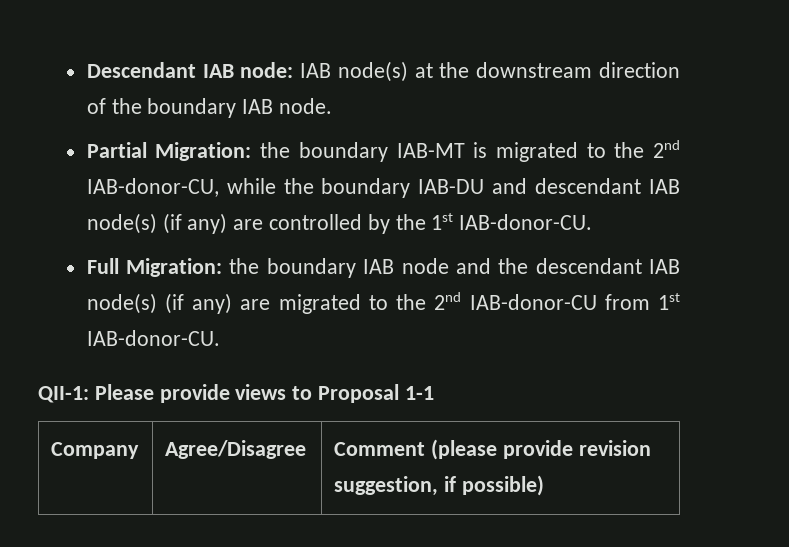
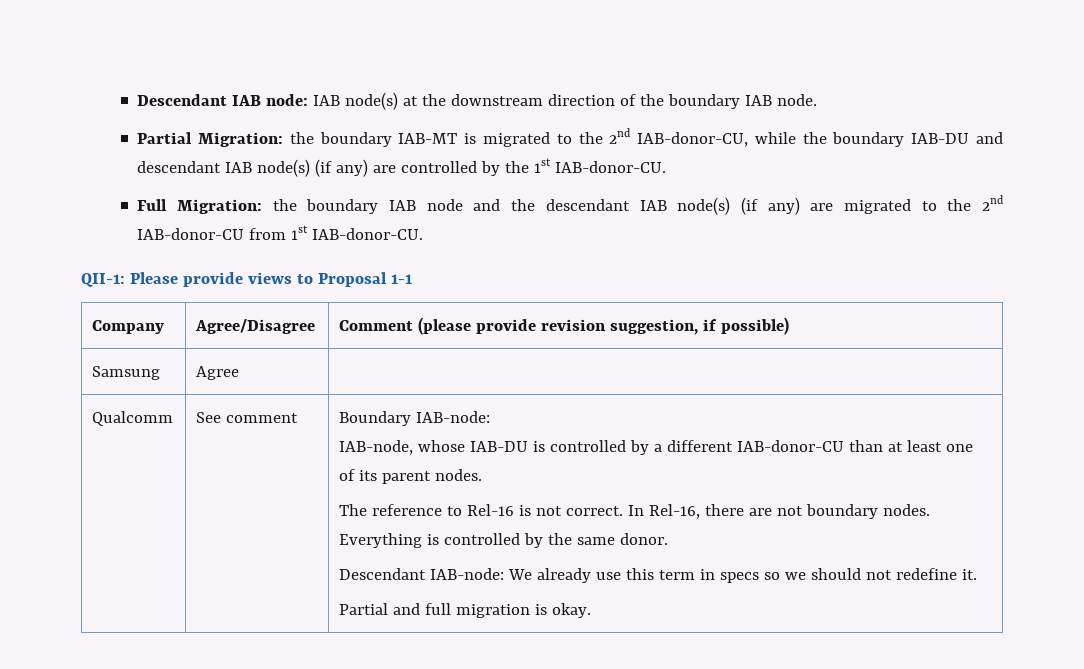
+ Samsung | Agree |
+ Qualcomm | See comment | Boundary IAB-node:
+ IAB-node, whose IAB-DU is controlled by a different IAB-donor-CU than at least one of its parent nodes.
+ The reference to Rel-16 is not correct. In Rel-16, there are not boundary nodes. Everything is controlled by the same donor.
+ Descendant IAB-node: We already use this term in specs so we should not redefine it.
+ Partial and full migration is okay.

